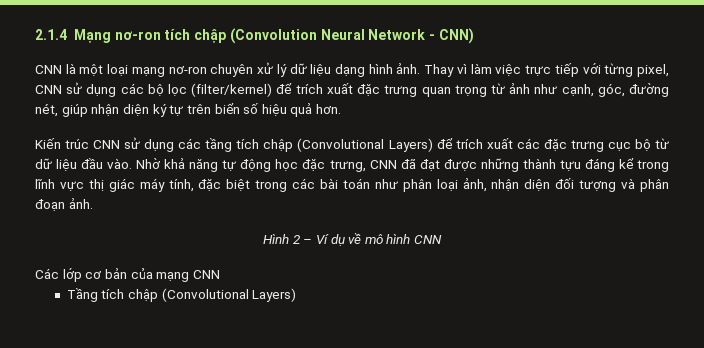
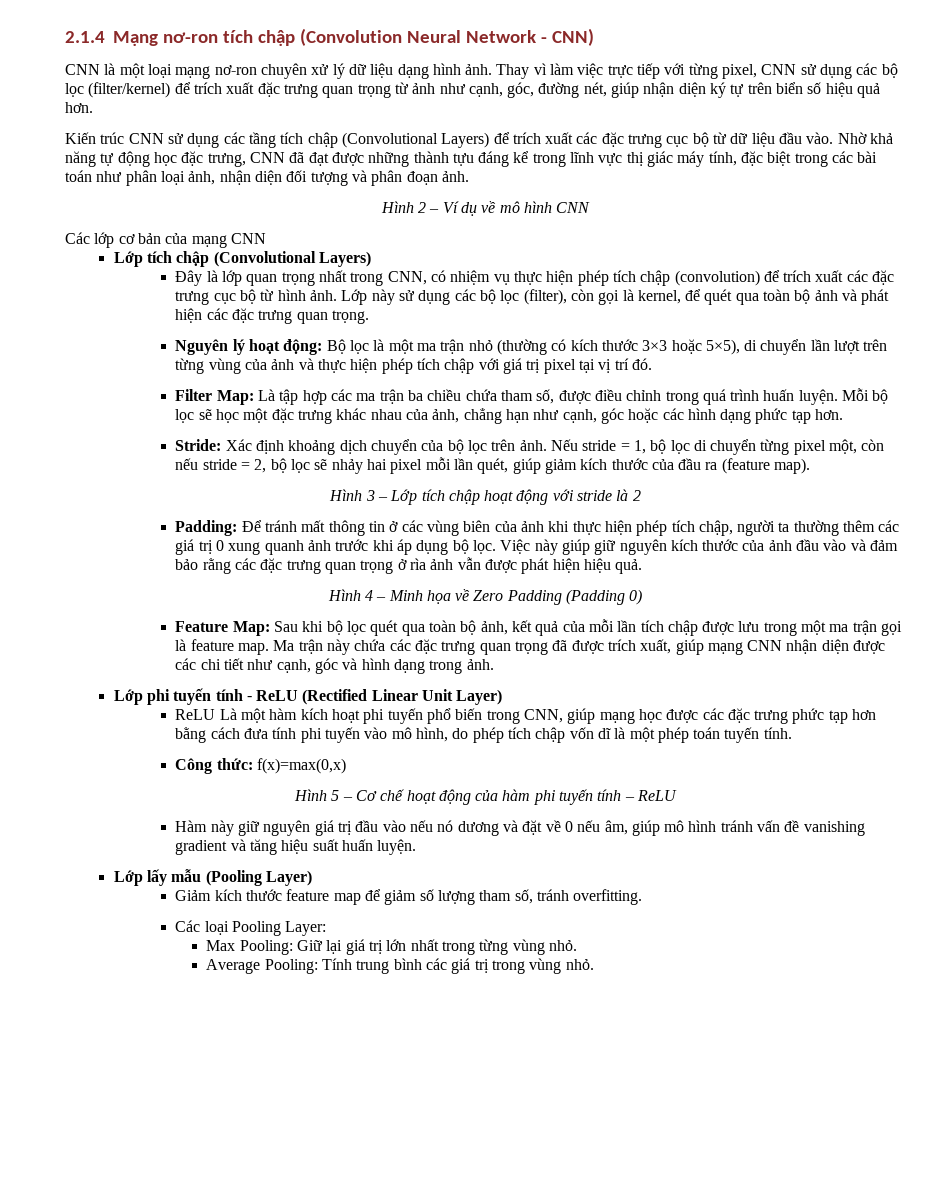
- Tầng tích chập (Convolutional Layers)
+ Lớp tích chập (Convolutional Layers)
+ Đây là lớp quan trọng nhất trong CNN, có nhiệm vụ thực hiện phép tích chập (convolution) để trích xuất các đặc trưng cục bộ từ hình ảnh. Lớp này sử dụng các bộ lọc (filter), còn gọi là kernel, để quét qua toàn bộ ảnh và phát hiện các đặc trưng quan trọng.
+ Nguyên lý hoạt động: Bộ lọc là một ma trận nhỏ (thường có kích thước 3×3 hoặc 5×5), di chuyển lần lượt trên từng vùng của ảnh và thực hiện phép tích chập với giá trị pixel tại vị trí đó.
+ Filter Map: Là tập hợp các ma trận ba chiều chứa tham số, được điều chỉnh trong quá trình huấn luyện. Mỗi bộ lọc sẽ học một đặc trưng khác nhau của ảnh, chẳng hạn như cạnh, góc hoặc các hình dạng phức tạp hơn.
+ Stride: Xác định khoảng dịch chuyển của bộ lọc trên ảnh. Nếu stride = 1, bộ lọc di chuyển từng pixel một, còn nếu stride = 2, bộ lọc sẽ nhảy hai pixel mỗi lần quét, giúp giảm kích thước của đầu ra (feature map).
+ Hình 3 – Lớp tích chập hoạt động với stride là 2
+ Padding: Để tránh mất thông tin ở các vùng biên của ảnh khi thực hiện phép tích chập, người ta thường thêm các giá trị 0 xung quanh ảnh trước khi áp dụng bộ lọc. Việc này giúp giữ nguyên kích thước của ảnh đầu vào và đảm bảo rằng các đặc trưng quan trọng ở rìa ảnh vẫn được phát hiện hiệu quả.
+ Hình 4 – Minh họa về Zero Padding (Padding 0)
+ Feature Map: Sau khi bộ lọc quét qua toàn bộ ảnh, kết quả của mỗi lần tích chập được lưu trong một ma trận gọi là feature map. Ma trận này chứa các đặc trưng quan trọng đã được trích xuất, giúp mạng CNN nhận diện được các chi tiết như cạnh, góc và hình dạng trong ảnh.
+ Lớp phi tuyến tính - ReLU (Rectified Linear Unit Layer)
+ ReLU Là một hàm kích hoạt phi tuyến phổ biến trong CNN, giúp mạng học được các đặc trưng phức tạp hơn bằng cách đưa tính phi tuyến vào mô hình, do phép tích chập vốn dĩ là một phép toán tuyến tính.
+ Công thức: f(x)=max(0,x)
+ Hình 5 – Cơ chế hoạt động của hàm phi tuyến tính – ReLU
+ Hàm này giữ nguyên giá trị đầu vào nếu nó dương và đặt về 0 nếu âm, giúp mô hình tránh vấn đề vanishing gradient và tăng hiệu suất huấn luyện.
+ Lớp lấy mẫu (Pooling Layer)
+ Giảm kích thước feature map để giảm số lượng tham số, tránh overfitting.
+ Các loại Pooling Layer:
+ Max Pooling: Giữ lại giá trị lớn nhất trong từng vùng nhỏ.
+ Average Pooling: Tính trung bình các giá trị trong vùng nhỏ.

